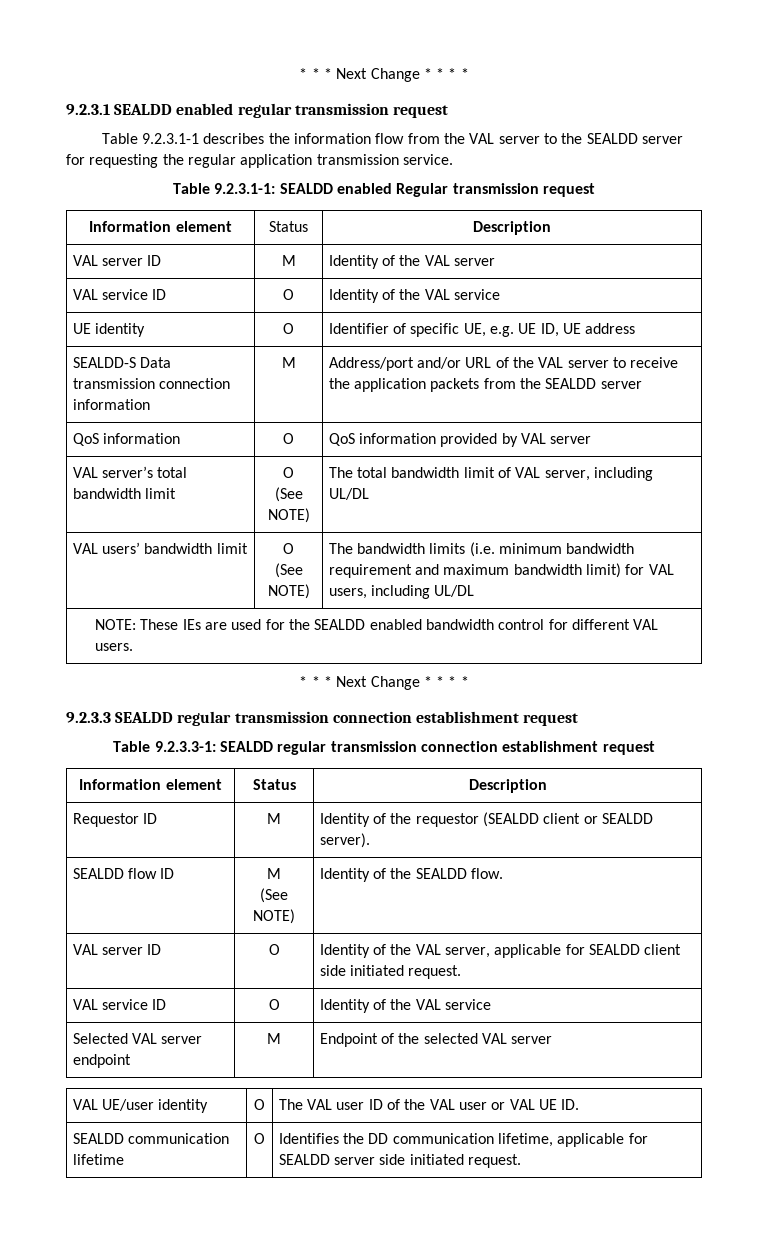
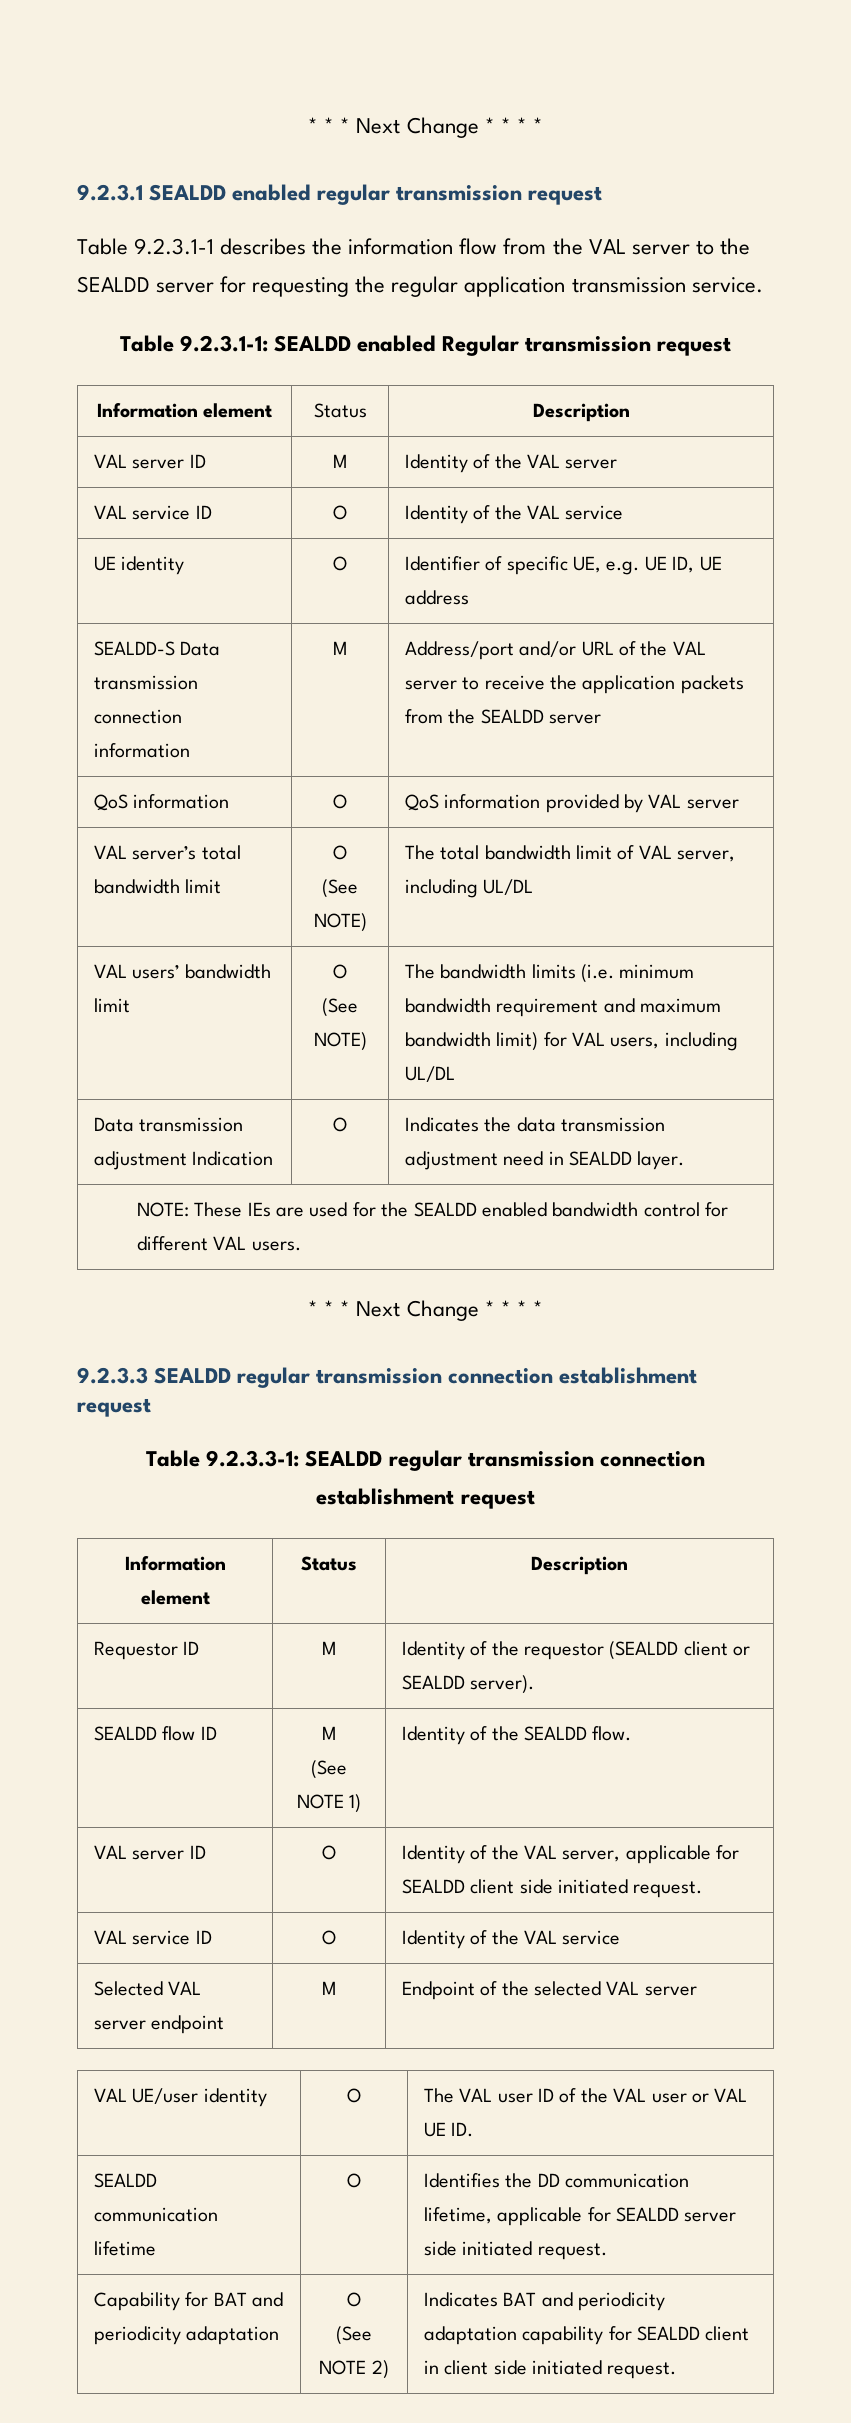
+ Data transmission adjustment Indication | O | Indicates the data transmission adjustment need in SEALDD layer.
  SEALDD flow ID | M
- (See NOTE) | Identity of the SEALDD flow.
+ (See NOTE 1) | Identity of the SEALDD flow.
+ Capability for BAT and periodicity adaptation | O
+ (See NOTE 2) | Indicates BAT and periodicity adaptation capability for SEALDD client in client side initiated request.

